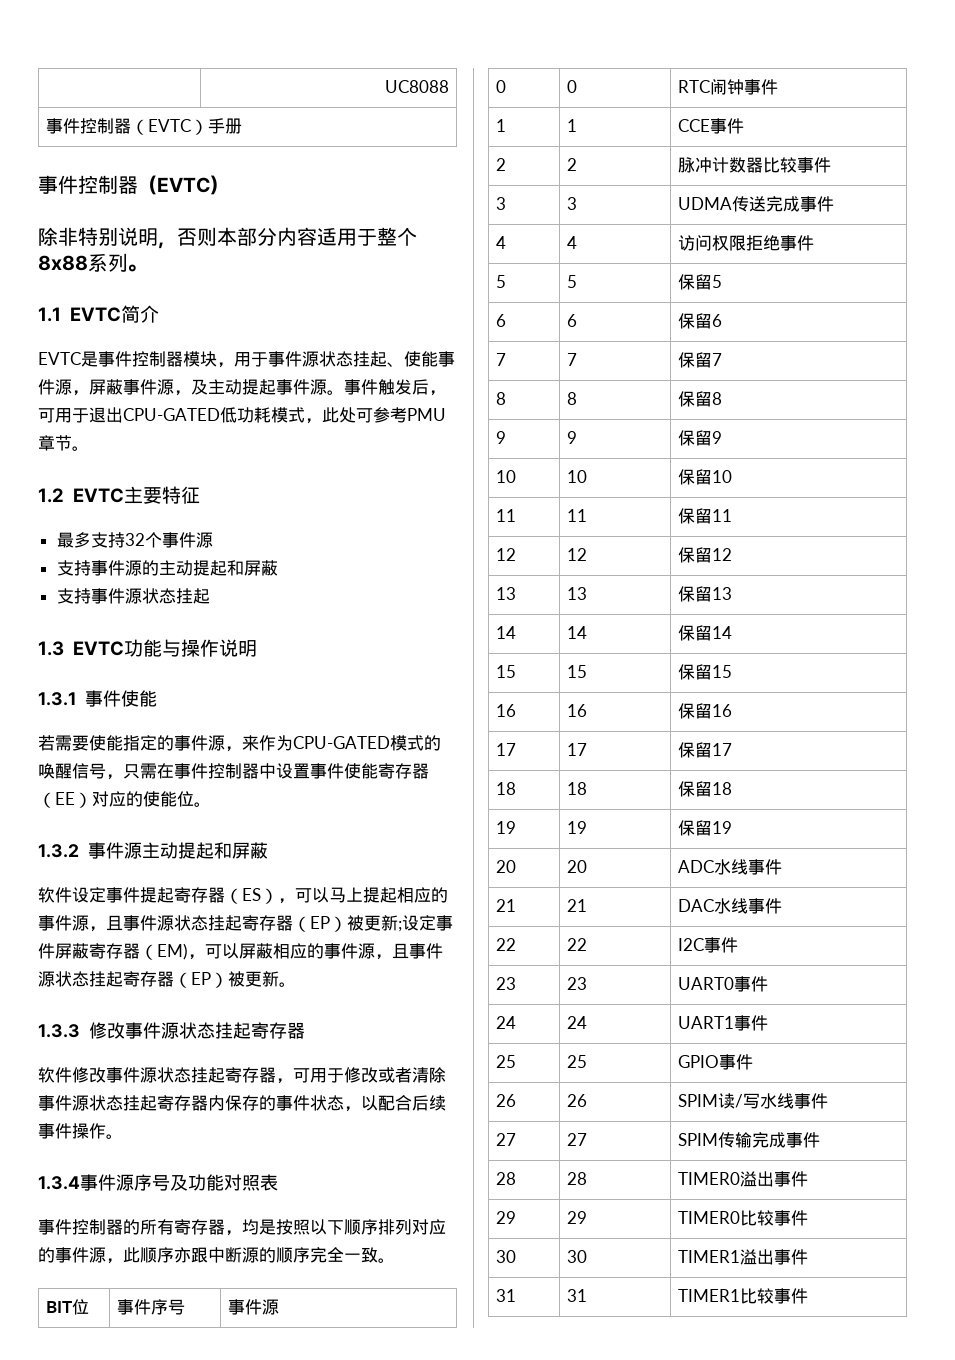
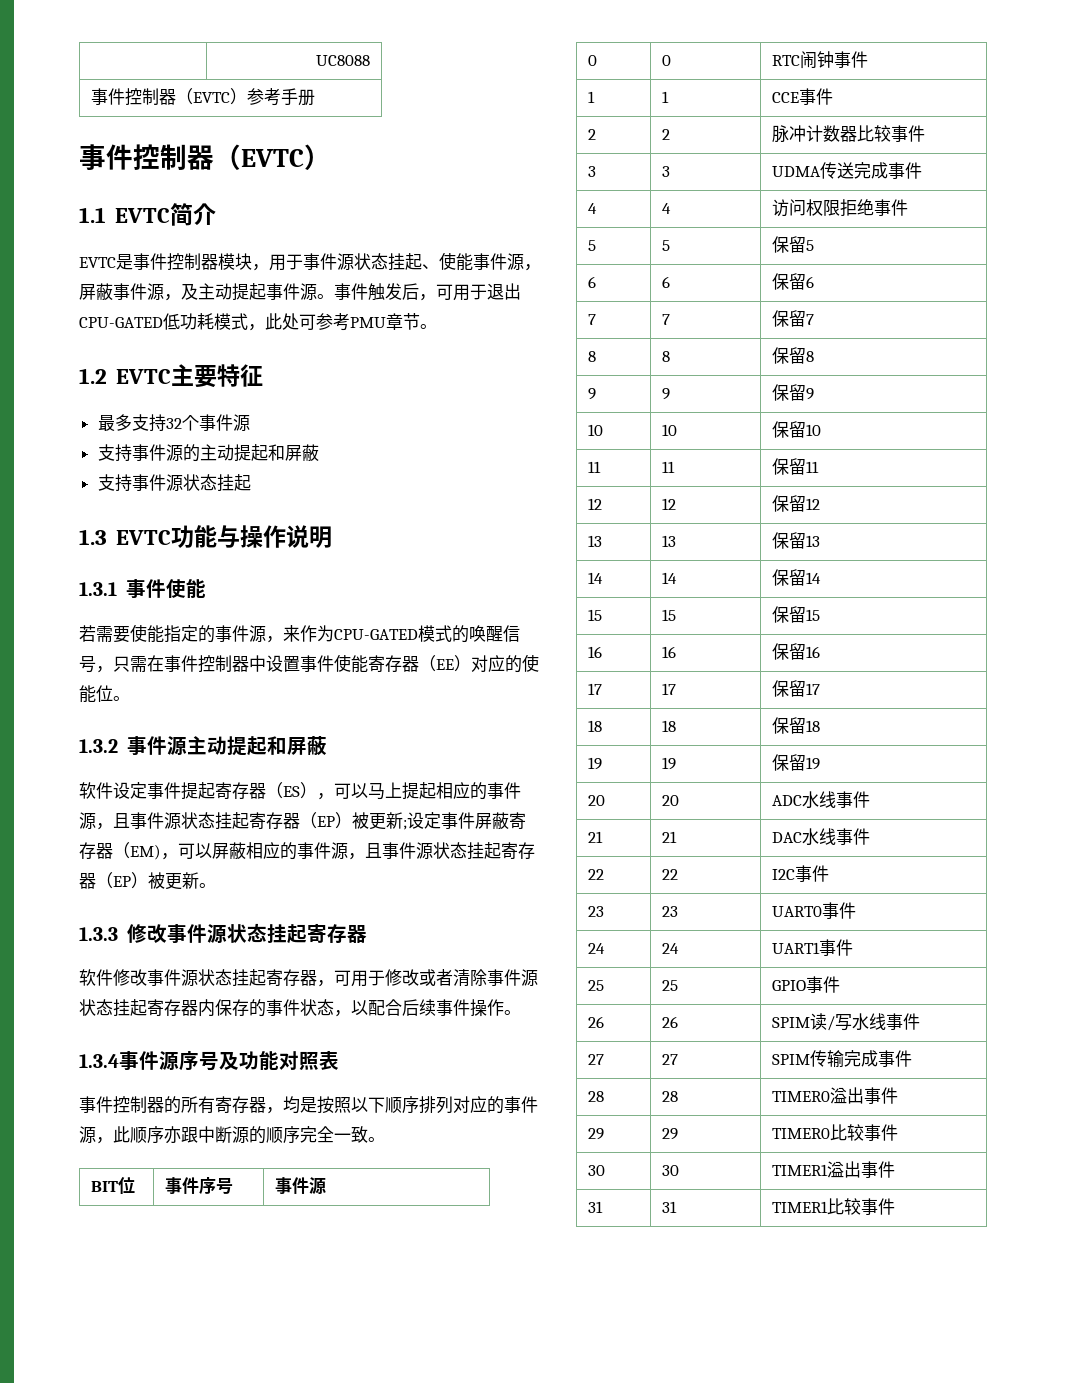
- 事件控制器（EVTC）手册
+ 事件控制器（EVTC）参考手册
- 除非特别说明，否则本部分内容适用于整个8x88系列。

